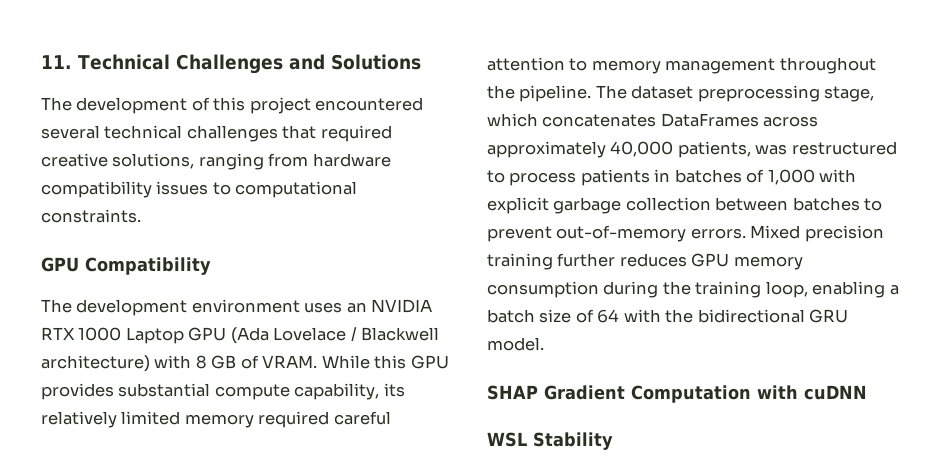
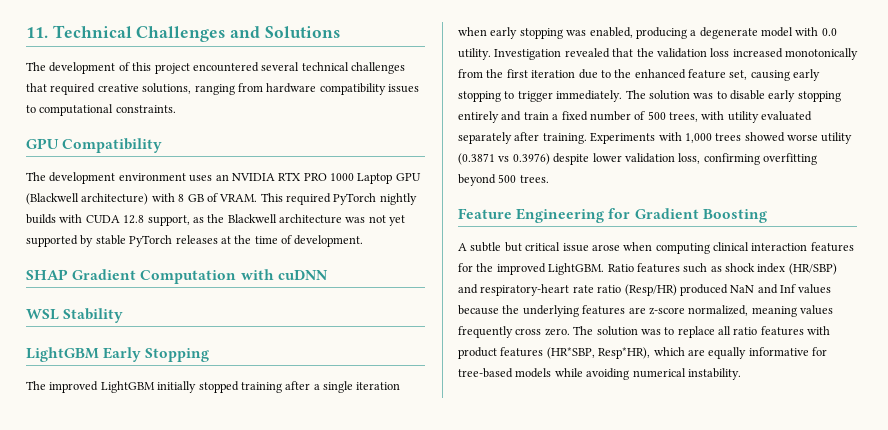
- The development environment uses an NVIDIA RTX 1000 Laptop GPU (Ada Lovelace / Blackwell architecture) with 8 GB of VRAM.
+ The development environment uses an NVIDIA RTX PRO 1000 Laptop GPU (Blackwell architecture) with 8 GB of VRAM.
- While this GPU provides substantial compute capability, its relatively limited memory required careful attention to memory management throughout the pipeline. The dataset preprocessing stage, which concatenates DataFrames across approximately 40,000 patients, was restructured to process patients in batches of 1,000 with explicit garbage collection between batches to prevent out-of-memory errors. Mixed precision training further reduces GPU memory consumption during the training loop, enabling a batch size of 64 with the bidirectional GRU model.
+ This required PyTorch nightly builds with CUDA 12.8 support, as the Blackwell architecture was not yet supported by stable PyTorch releases at the time of development.
+ LightGBM Early Stopping
+ The improved LightGBM initially stopped training after a single iteration when early stopping was enabled, producing a degenerate model with 0.0 utility. Investigation revealed that the validation loss increased monotonically from the first iteration due to the enhanced feature set, causing early stopping to trigger immediately. The solution was to disable early stopping entirely and train a fixed number of 500 trees, with utility evaluated separately after training. Experiments with 1,000 trees showed worse utility (0.3871 vs 0.3976) despite lower validation loss, confirming overfitting beyond 500 trees.
+ Feature Engineering for Gradient Boosting
+ A subtle but critical issue arose when computing clinical interaction features for the improved LightGBM. Ratio features such as shock index (HR/SBP) and respiratory-heart rate ratio (Resp/HR) produced NaN and Inf values because the underlying features are z-score normalized, meaning values frequently cross zero. The solution was to replace all ratio features with product features (HR*SBP, Resp*HR), which are equally informative for tree-based models while avoiding numerical instability.

